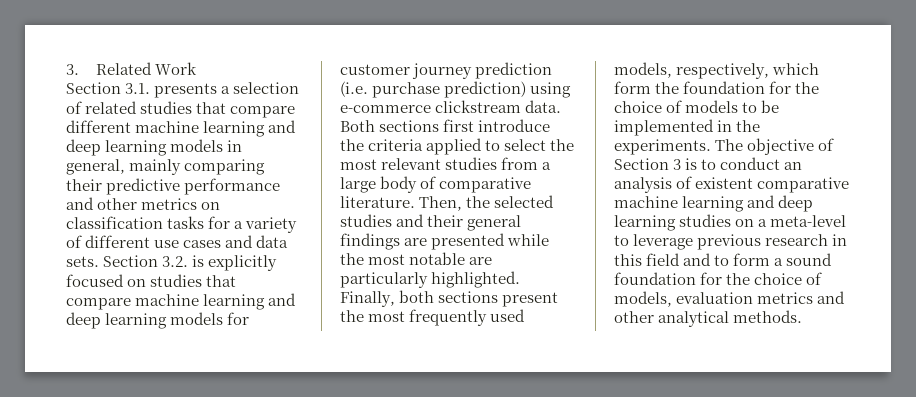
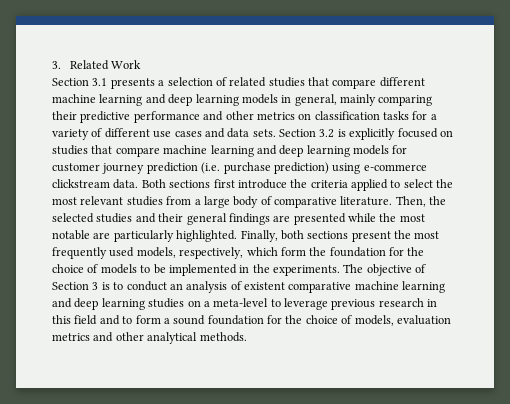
- Section 3.1. presents a selection of related studies that compare different machine learning and deep learning models in general, mainly comparing their predictive performance and other metrics on classification tasks for a variety of different use cases and data sets.
+ Section 3.1 presents a selection of related studies that compare different machine learning and deep learning models in general, mainly comparing their predictive performance and other metrics on classification tasks for a variety of different use cases and data sets.
- Section 3.2. is explicitly focused on studies that compare machine learning and deep learning models for customer journey prediction (i.e. purchase prediction) using e-commerce clickstream data.
+ Section 3.2 is explicitly focused on studies that compare machine learning and deep learning models for customer journey prediction (i.e. purchase prediction) using e-commerce clickstream data.

